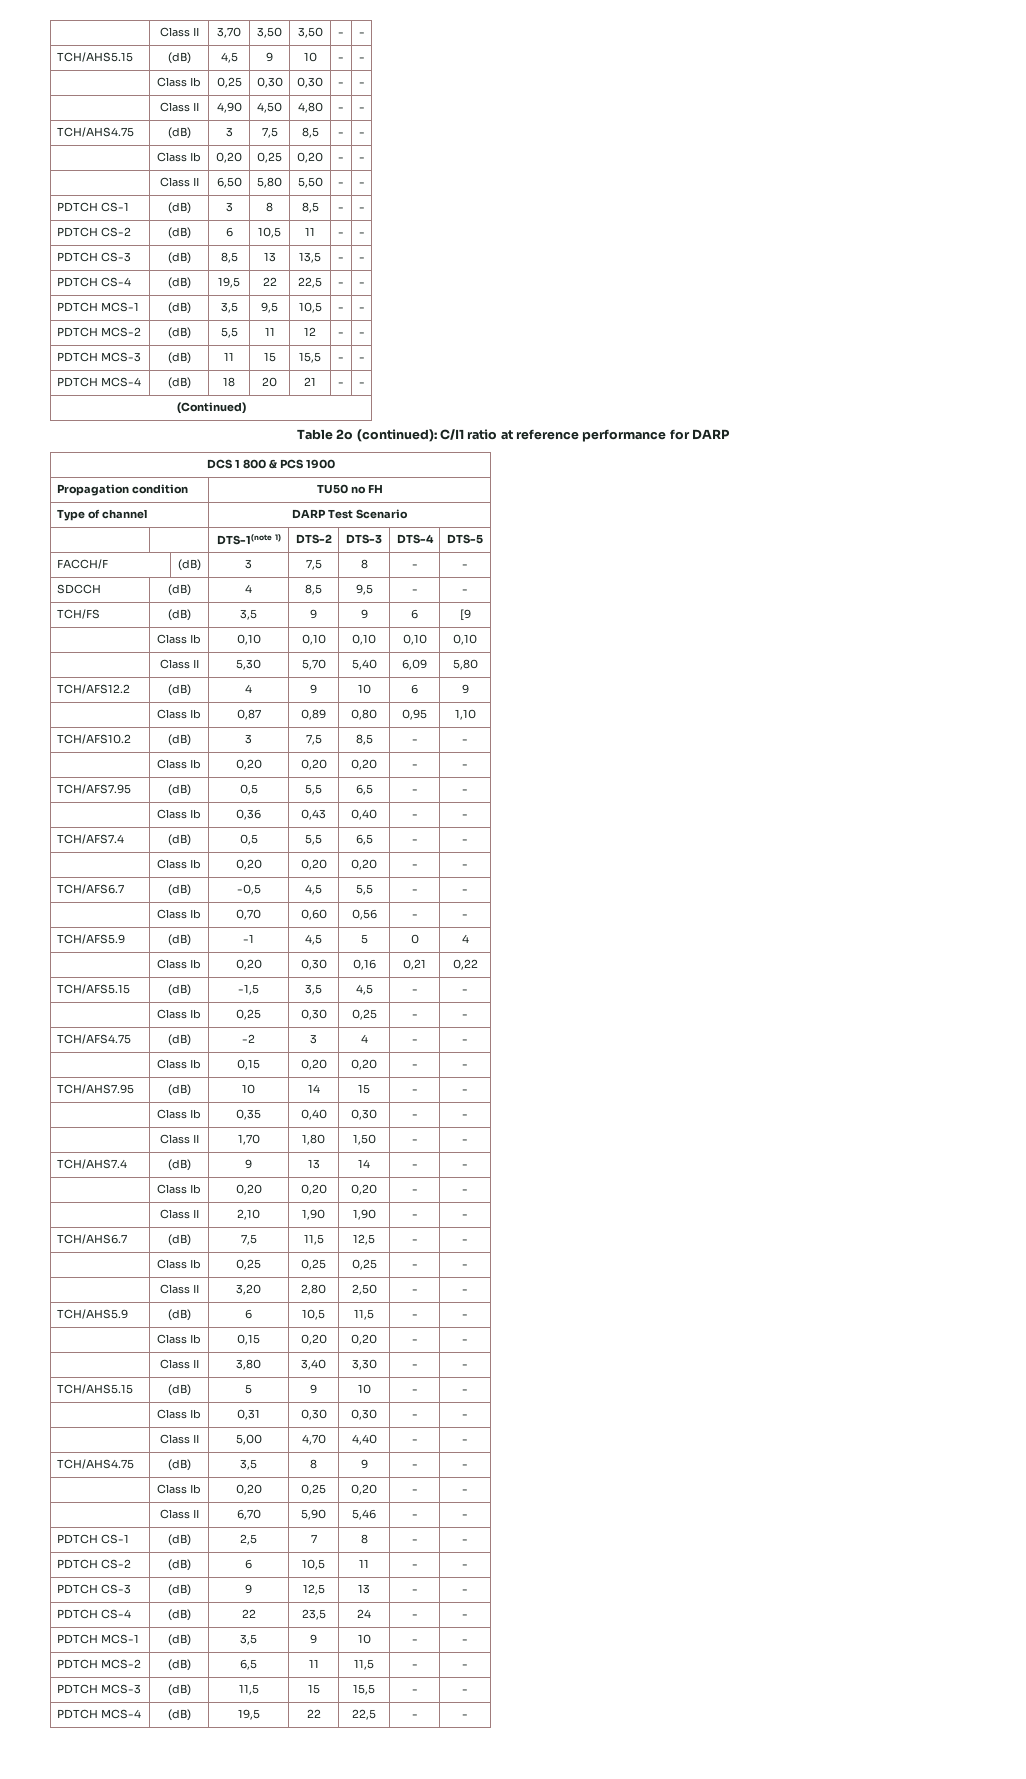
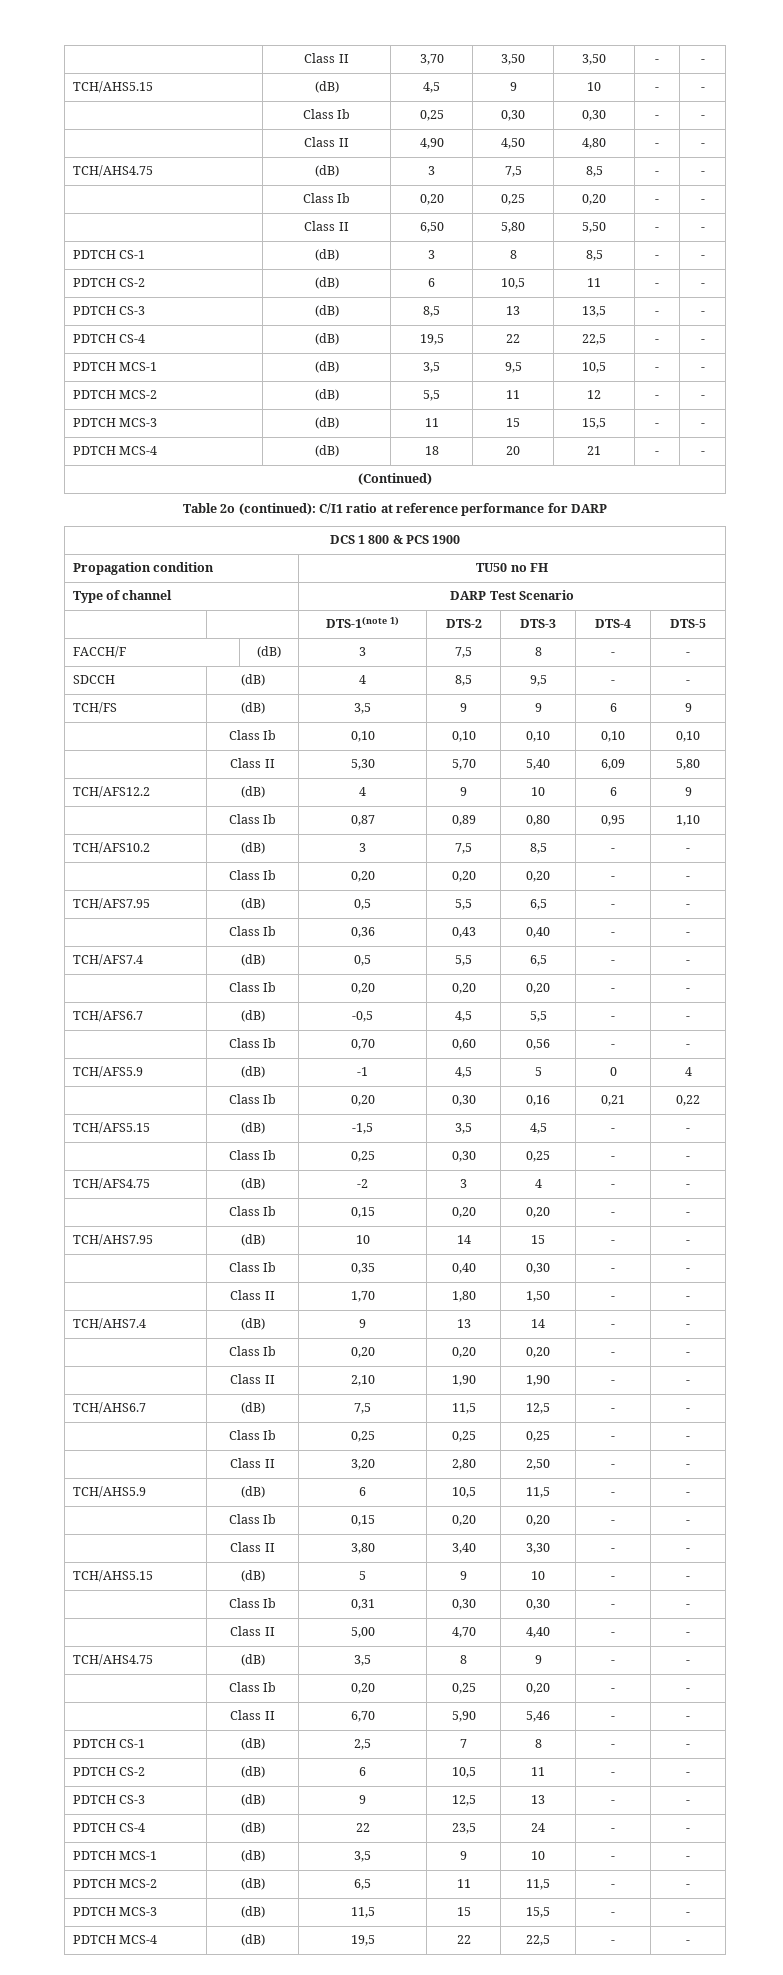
- TCH/FS | (dB) | 3,5 | 9 | 9 | 6 | [9
+ TCH/FS | (dB) | 3,5 | 9 | 9 | 6 | 9

